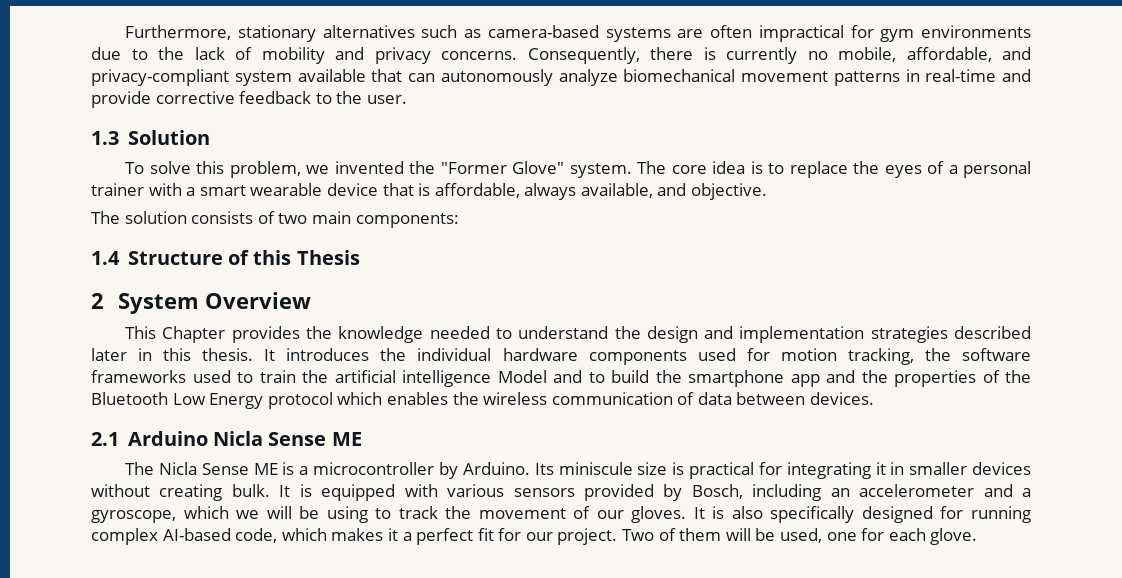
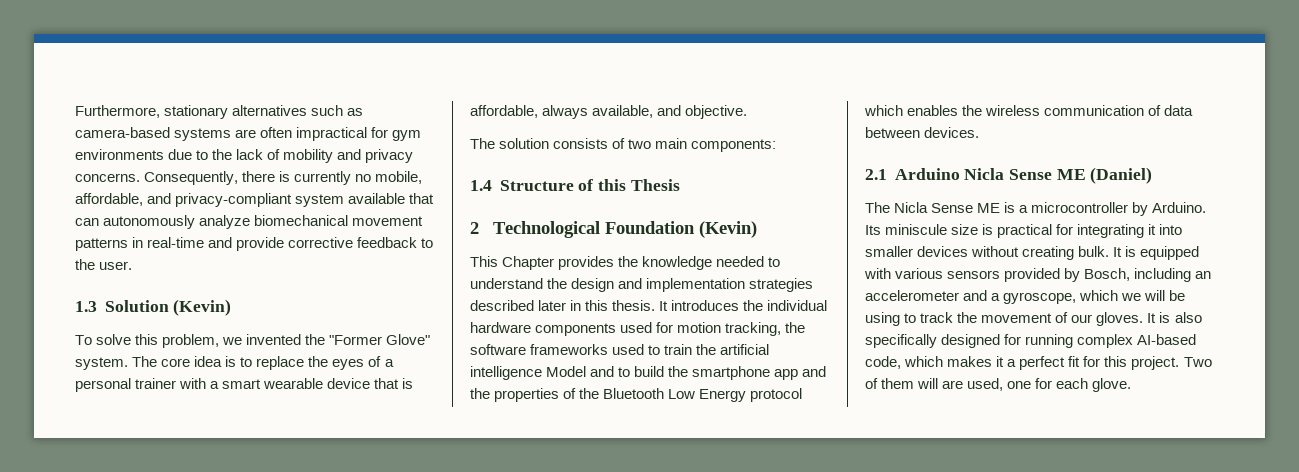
- 1.3 Solution
+ 1.3 Solution (Kevin)
- 2 System Overview
+ 2 Technological Foundation (Kevin)
- 2.1 Arduino Nicla Sense ME
+ 2.1 Arduino Nicla Sense ME (Daniel)
- Its miniscule size is practical for integrating it in smaller devices without creating bulk.
+ Its miniscule size is practical for integrating it into smaller devices without creating bulk.
- It is also specifically designed for running complex AI-based code, which makes it a perfect fit for our project.
+ It is also specifically designed for running complex AI-based code, which makes it a perfect fit for this project.
- Two of them will be used, one for each glove.
+ Two of them will are used, one for each glove.

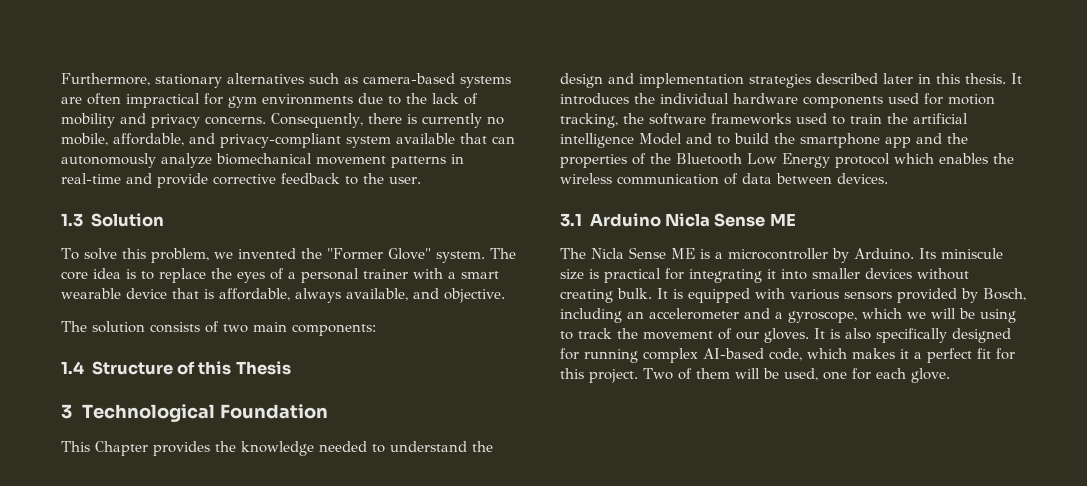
- 1.3 Solution (Kevin)
+ 1.3 Solution
- 2 Technological Foundation (Kevin)
+ 3 Technological Foundation
- 2.1 Arduino Nicla Sense ME (Daniel)
+ 3.1 Arduino Nicla Sense ME
- Two of them will are used, one for each glove.
+ Two of them will be used, one for each glove.

